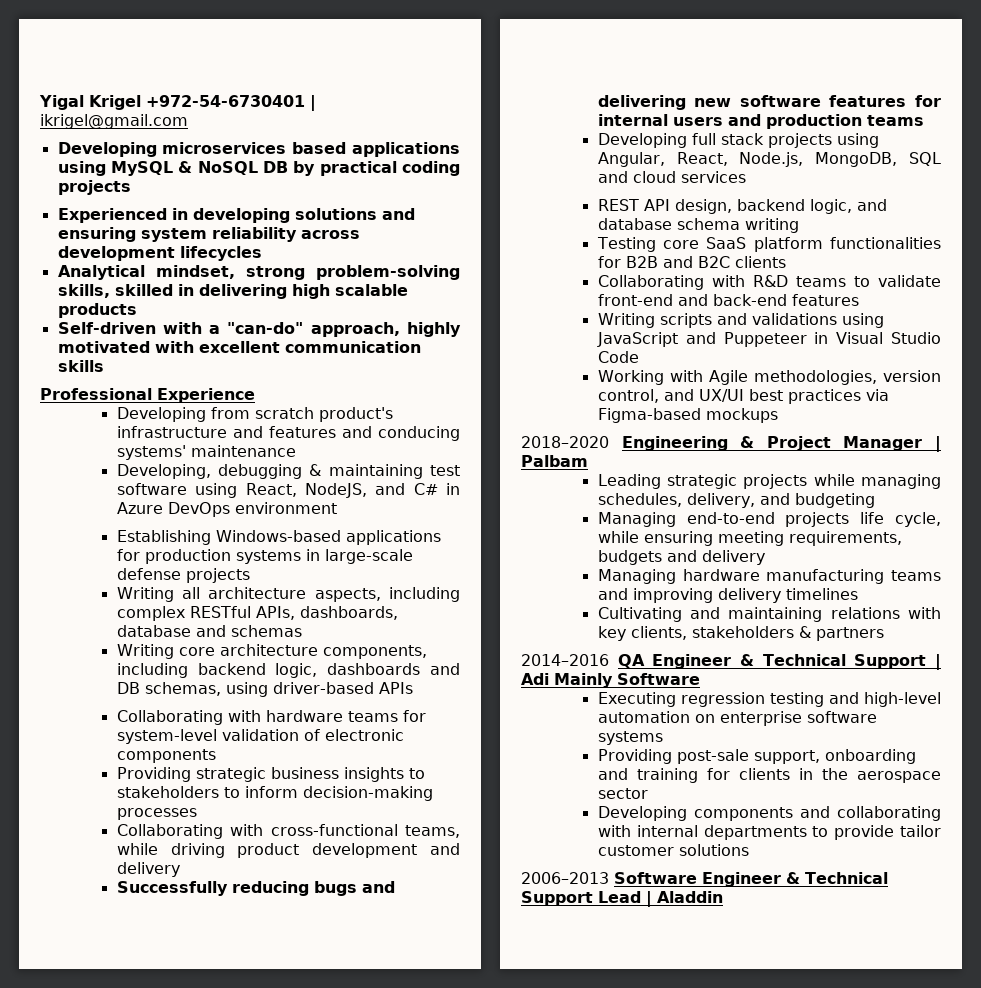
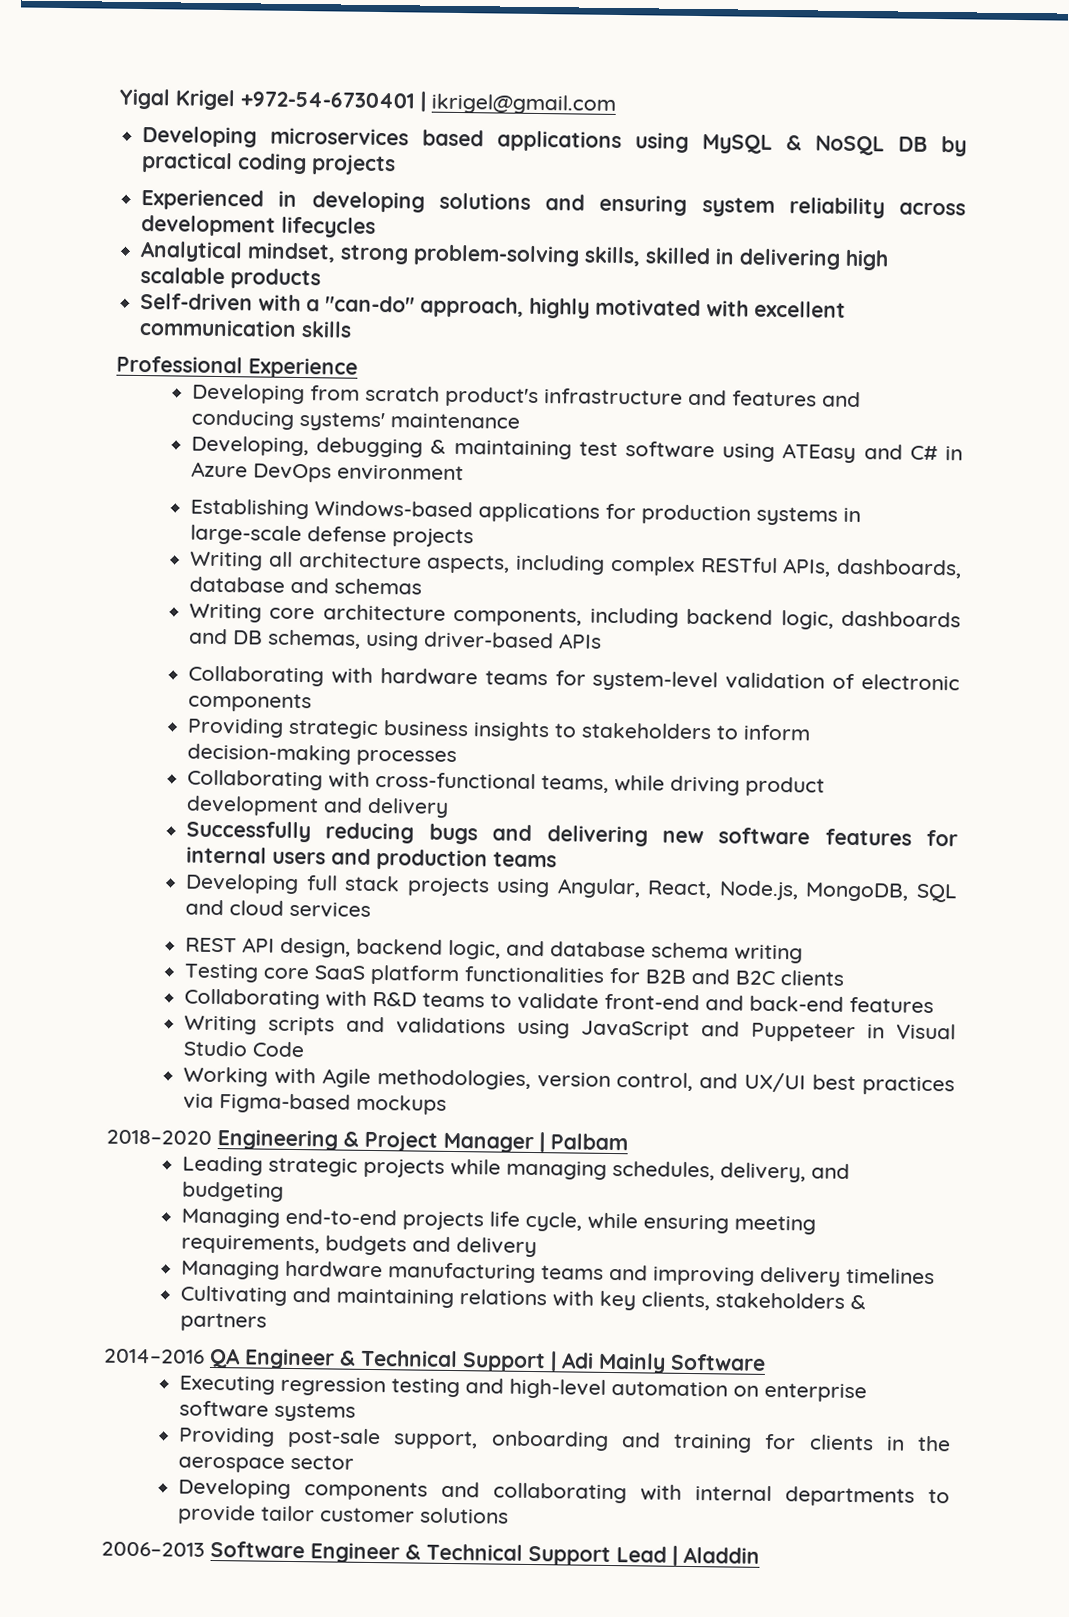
- Developing, debugging & maintaining test software using React, NodeJS, and C# in Azure DevOps environment
+ Developing, debugging & maintaining test software using ATEasy and C# in Azure DevOps environment

